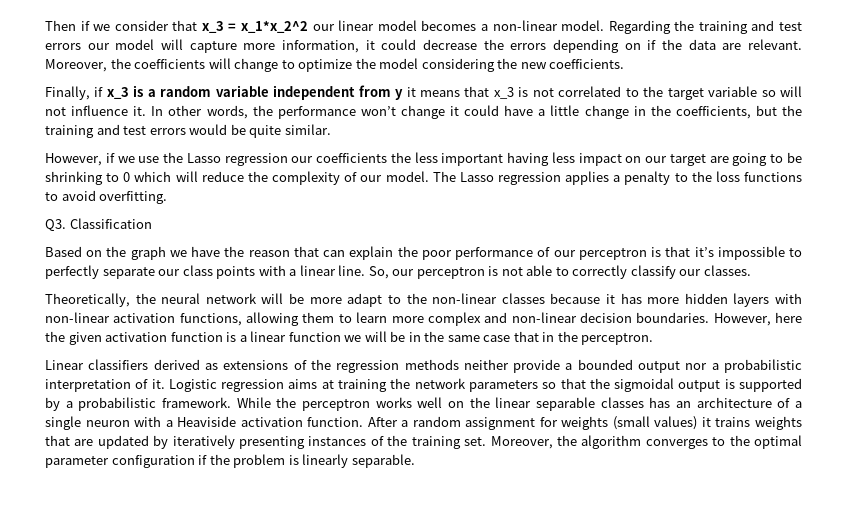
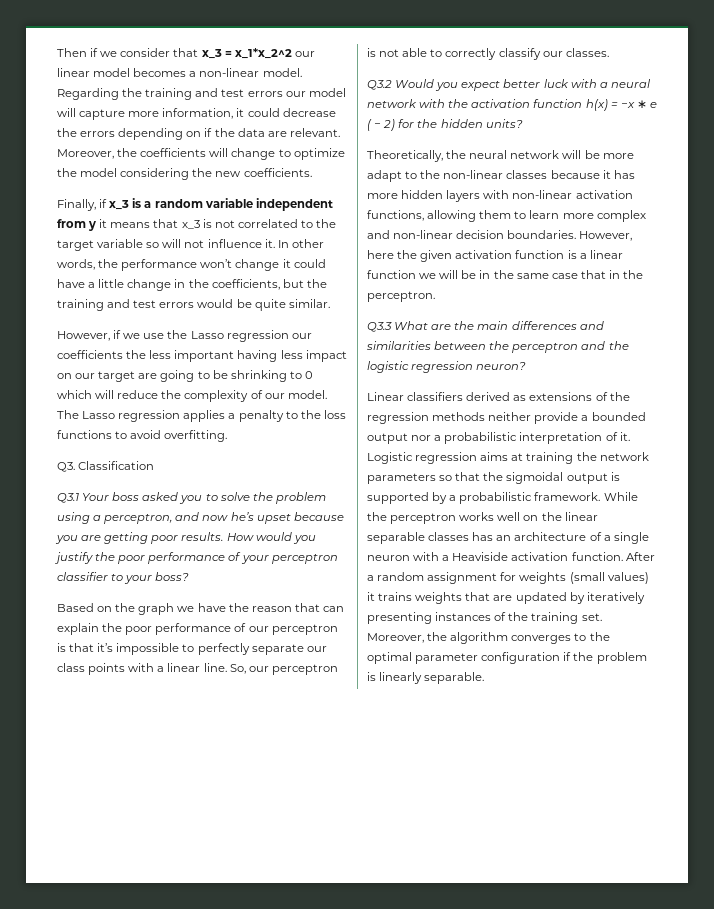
+ Q3.1 Your boss asked you to solve the problem using a perceptron, and now he’s upset because you are getting poor results. How would you justify the poor performance of your perceptron classifier to your boss?
+ Q3.2 Would you expect better luck with a neural network with the activation function h(x) = −x ∗ e ( − 2) for the hidden units?
+ Q3.3 What are the main differences and similarities between the perceptron and the logistic regression neuron?

